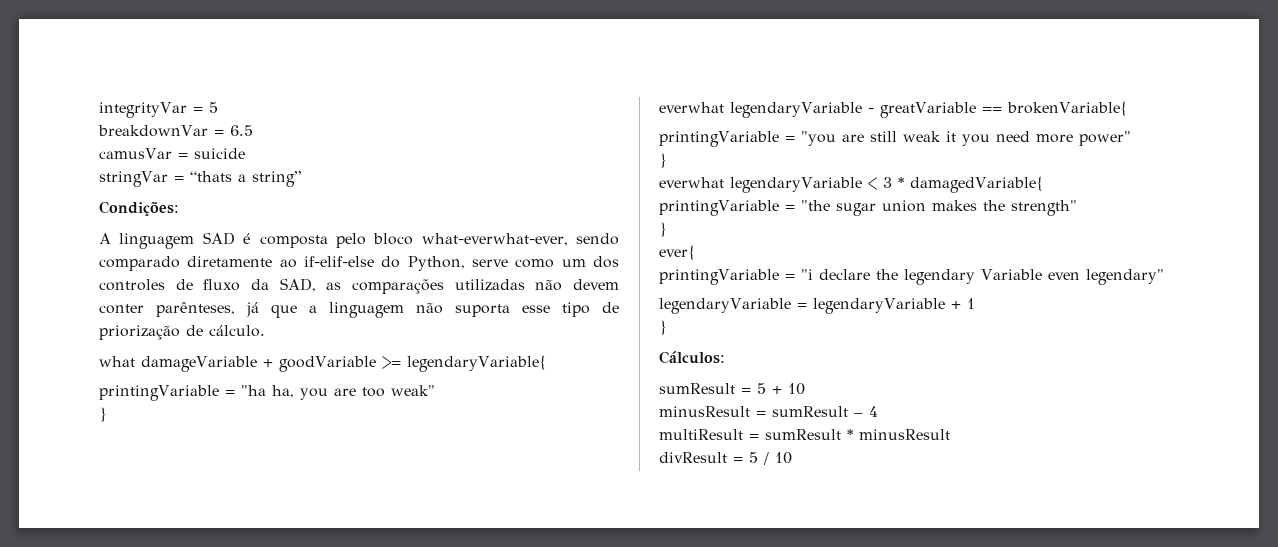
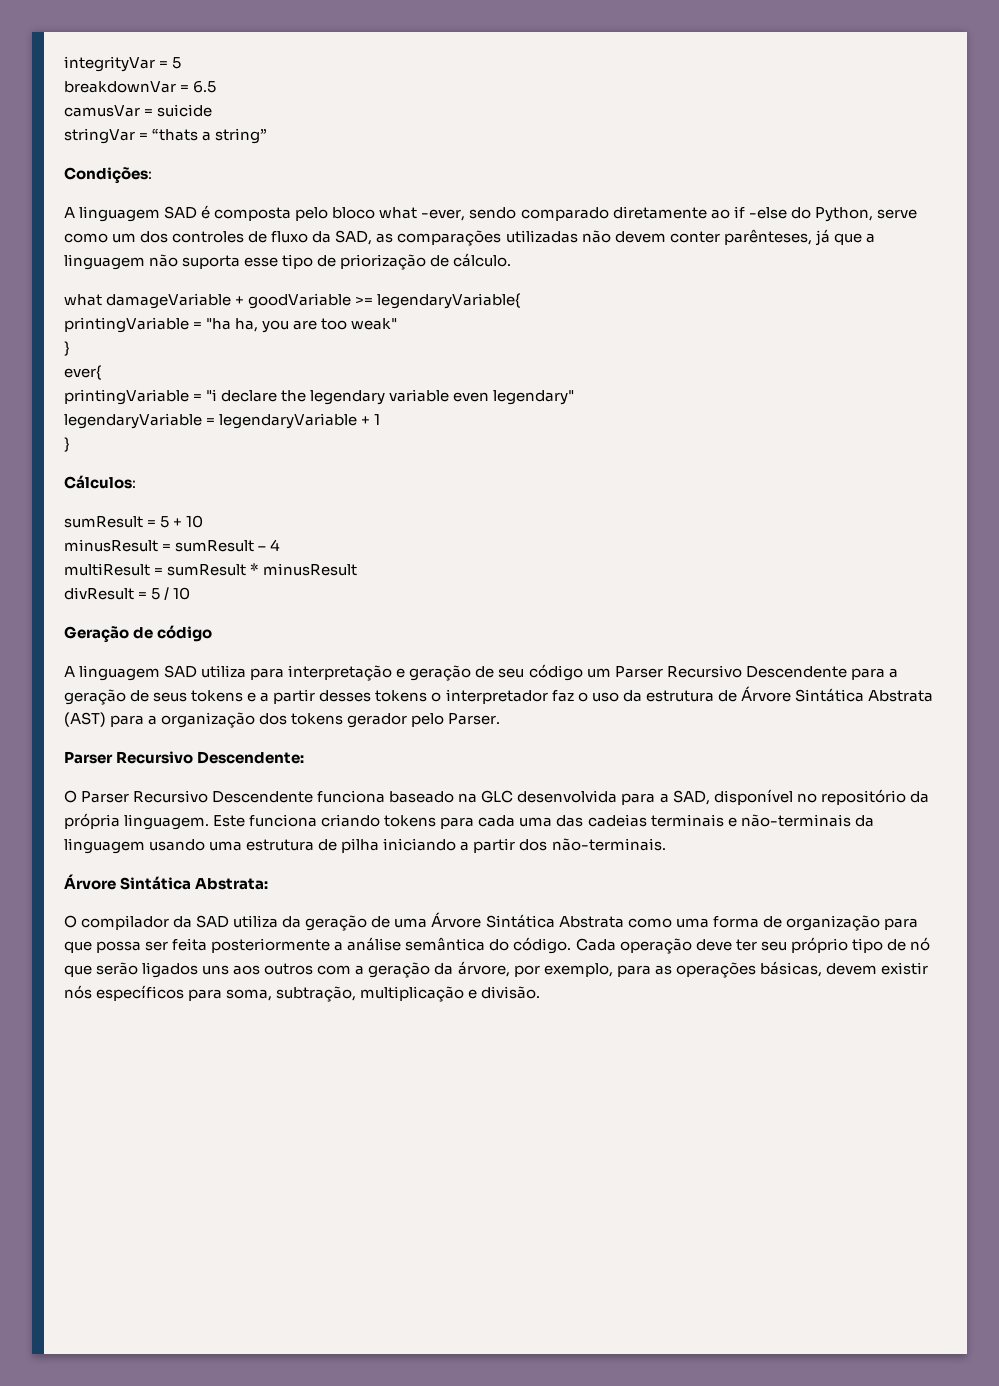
- A linguagem SAD é composta pelo bloco what-everwhat-ever, sendo comparado diretamente ao if-elif-else do Python, serve como um dos controles de fluxo da SAD, as comparações utilizadas não devem conter parênteses, já que a linguagem não suporta esse tipo de priorização de cálculo.
+ A linguagem SAD é composta pelo bloco what -ever, sendo comparado diretamente ao if -else do Python, serve como um dos controles de fluxo da SAD, as comparações utilizadas não devem conter parênteses, já que a linguagem não suporta esse tipo de priorização de cálculo.
- everwhat legendaryVariable - greatVariable == brokenVariable{
- printingVariable = "you are still weak it you need more power"
- }
- everwhat legendaryVariable < 3 * damagedVariable{
- printingVariable = "the sugar union makes the strength"
- }
- printingVariable = "i declare the legendary Variable even legendary"
+ printingVariable = "i declare the legendary variable even legendary"
+ Geração de código
+ A linguagem SAD utiliza para interpretação e geração de seu código um Parser Recursivo Descendente para a geração de seus tokens e a partir desses tokens o interpretador faz o uso da estrutura de Árvore Sintática Abstrata (AST) para a organização dos tokens gerador pelo Parser.
+ Parser Recursivo Descendente:
+ O Parser Recursivo Descendente funciona baseado na GLC desenvolvida para a SAD, disponível no repositório da própria linguagem. Este funciona criando tokens para cada uma das cadeias terminais e não-terminais da linguagem usando uma estrutura de pilha iniciando a partir dos não-terminais.
+ Árvore Sintática Abstrata:
+ O compilador da SAD utiliza da geração de uma Árvore Sintática Abstrata como uma forma de organização para que possa ser feita posteriormente a análise semântica do código. Cada operação deve ter seu próprio tipo de nó que serão ligados uns aos outros com a geração da árvore, por exemplo, para as operações básicas, devem existir nós específicos para soma, subtração, multiplicação e divisão.

